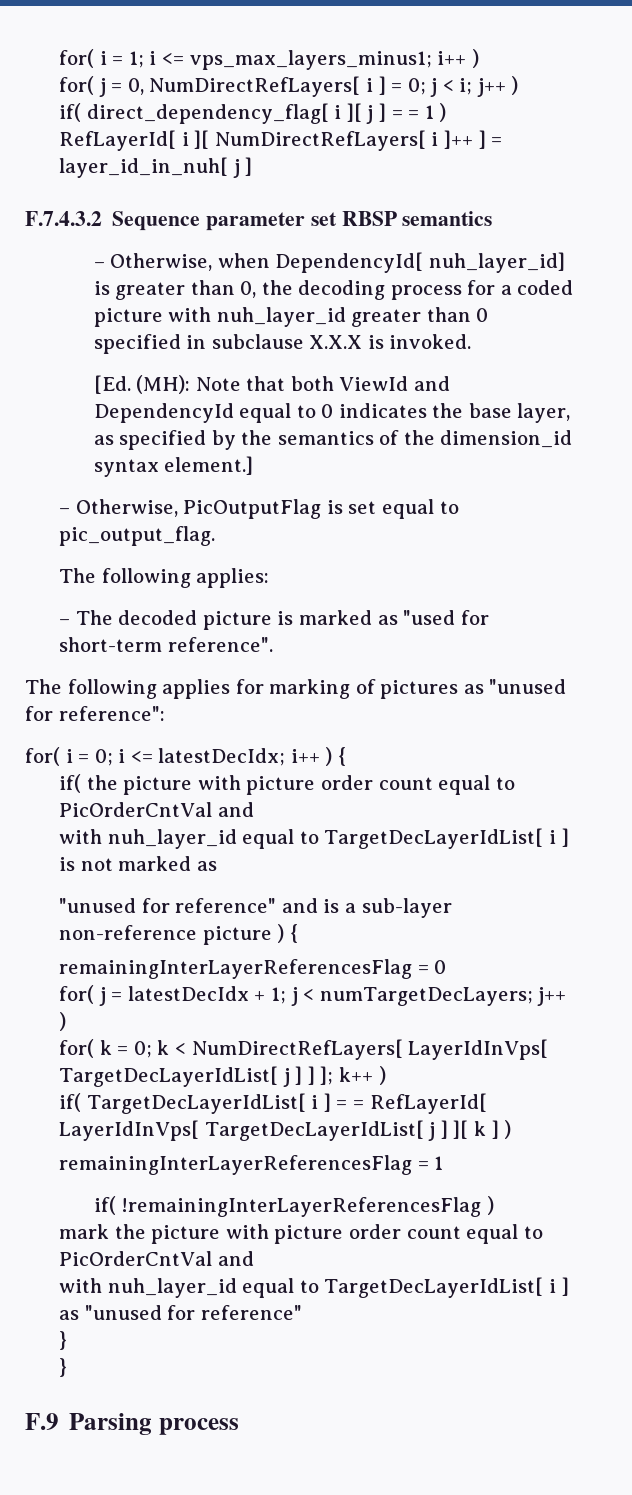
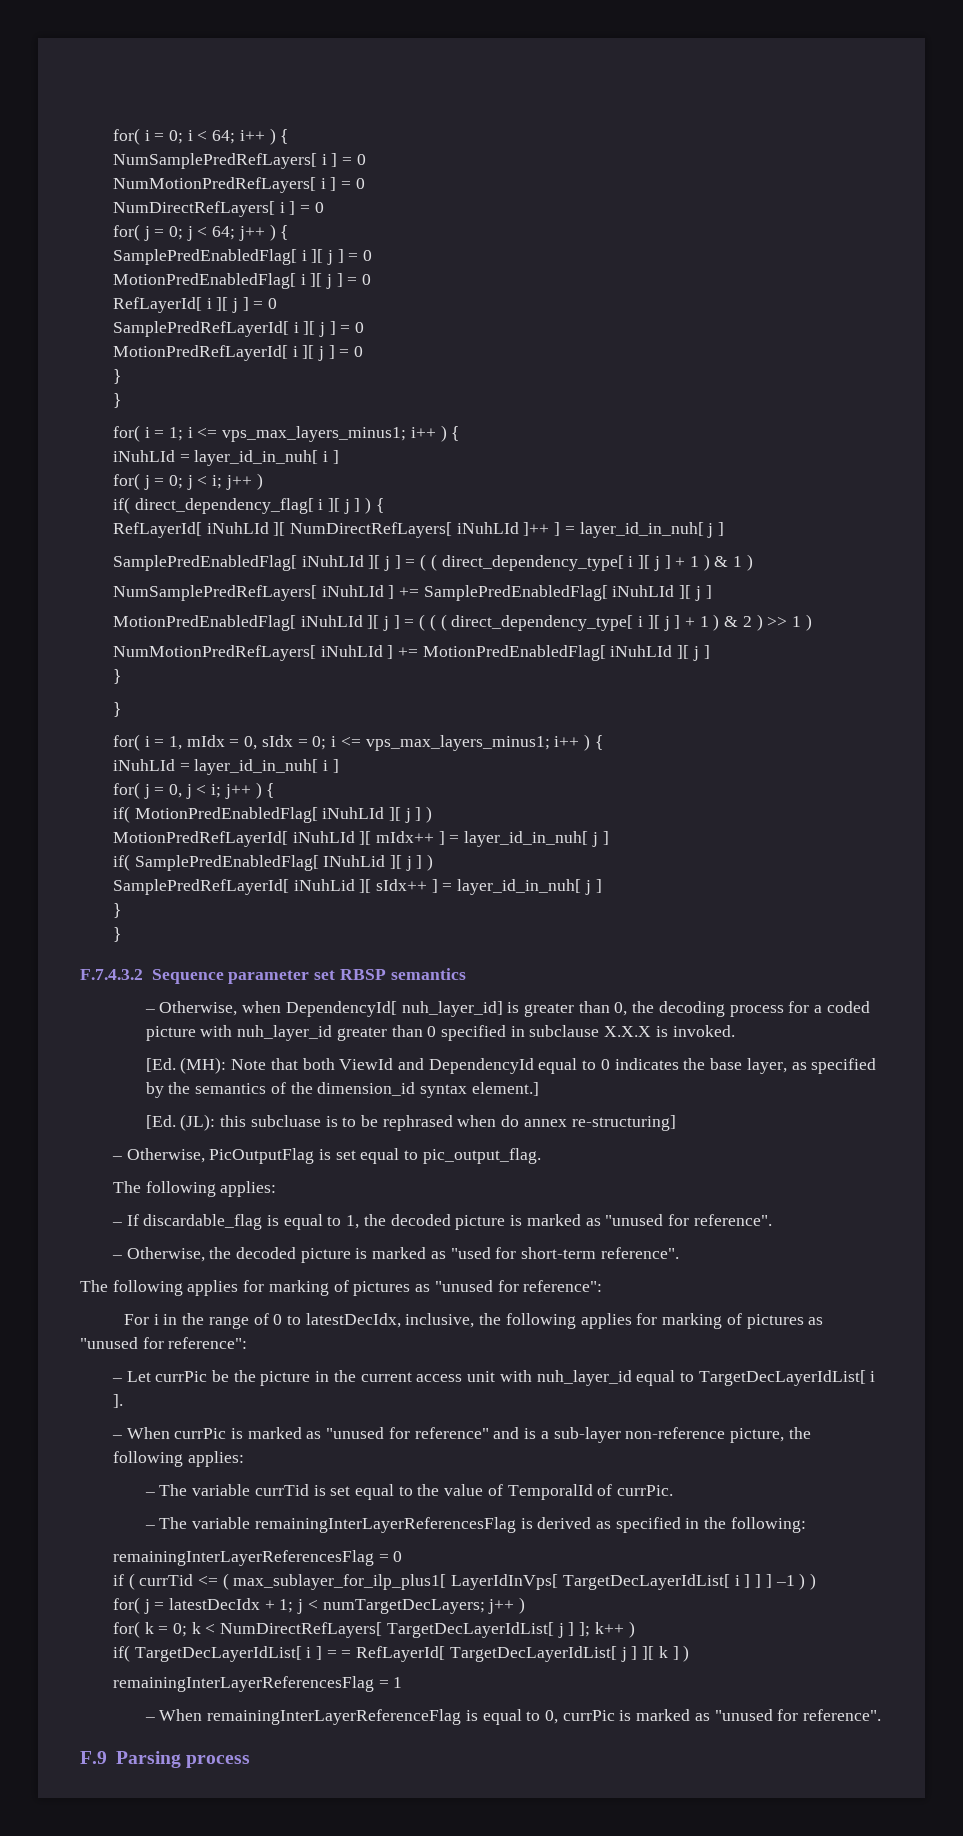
- for( i = 1; i <= vps_max_layers_minus1; i++ )
- for( j = 0, NumDirectRefLayers[ i ] = 0; j < i; j++ )
+ for( i = 0; i < 64; i++ ) {
+ NumSamplePredRefLayers[ i ] = 0
+ NumMotionPredRefLayers[ i ] = 0
+ NumDirectRefLayers[ i ] = 0
+ for( j = 0; j < 64; j++ ) {
+ SamplePredEnabledFlag[ i ][ j ] = 0
+ MotionPredEnabledFlag[ i ][ j ] = 0
+ RefLayerId[ i ][ j ] = 0
+ SamplePredRefLayerId[ i ][ j ] = 0
+ MotionPredRefLayerId[ i ][ j ] = 0
+ }
+ }
+ for( i = 1; i <= vps_max_layers_minus1; i++ ) {
+ iNuhLId = layer_id_in_nuh[ i ]
+ for( j = 0; j < i; j++ )
- if( direct_dependency_flag[ i ][ j ] = = 1 )
- RefLayerId[ i ][ NumDirectRefLayers[ i ]++ ] = layer_id_in_nuh[ j ]
+ if( direct_dependency_flag[ i ][ j ] ) {
+ RefLayerId[ iNuhLId ][ NumDirectRefLayers[ iNuhLId ]++ ] = layer_id_in_nuh[ j ]
+ SamplePredEnabledFlag[ iNuhLId ][ j ] = ( ( direct_dependency_type[ i ][ j ] + 1 ) & 1 )
+ NumSamplePredRefLayers[ iNuhLId ] += SamplePredEnabledFlag[ iNuhLId ][ j ]
+ MotionPredEnabledFlag[ iNuhLId ][ j ] = ( ( ( direct_dependency_type[ i ][ j ] + 1 ) & 2 ) >> 1 )
+ NumMotionPredRefLayers[ iNuhLId ] += MotionPredEnabledFlag[ iNuhLId ][ j ]
+ }
+ }
+ for( i = 1, mIdx = 0, sIdx = 0; i <= vps_max_layers_minus1; i++ ) {
+ iNuhLId = layer_id_in_nuh[ i ]
+ for( j = 0, j < i; j++ ) {
+ if( MotionPredEnabledFlag[ iNuhLId ][ j ] )
+ MotionPredRefLayerId[ iNuhLId ][ mIdx++ ] = layer_id_in_nuh[ j ]
+ if( SamplePredEnabledFlag[ INuhLid ][ j ] )
+ SamplePredRefLayerId[ iNuhLid ][ sIdx++ ] = layer_id_in_nuh[ j ]
+ }
+ }
+ [Ed. (JL): this subcluase is to be rephrased when do annex re-structuring]
- – The decoded picture is marked as "used for short-term reference".
+ – If discardable_flag is equal to 1, the decoded picture is marked as "unused for reference".
+ – Otherwise, the decoded picture is marked as "used for short-term reference".
- for( i = 0; i <= latestDecIdx; i++ ) {
- if( the picture with picture order count equal to PicOrderCntVal and
- with nuh_layer_id equal to TargetDecLayerIdList[ i ] is not marked as
- "unused for reference" and is a sub-layer non-reference picture ) {
+ For i in the range of 0 to latestDecIdx, inclusive, the following applies for marking of pictures as "unused for reference":
+ – Let currPic be the picture in the current access unit with nuh_layer_id equal to TargetDecLayerIdList[ i ].
+ – When currPic is marked as "unused for reference" and is a sub-layer non-reference picture, the following applies:
+ – The variable currTid is set equal to the value of TemporalId of currPic.
+ – The variable remainingInterLayerReferencesFlag is derived as specified in the following:
  remainingInterLayerReferencesFlag = 0
+ if ( currTid <= ( max_sublayer_for_ilp_plus1[ LayerIdInVps[ TargetDecLayerIdList[ i ] ] ] –1 ) )
- for( k = 0; k < NumDirectRefLayers[ LayerIdInVps[ TargetDecLayerIdList[ j ] ] ]; k++ )
+ for( k = 0; k < NumDirectRefLayers[ TargetDecLayerIdList[ j ] ]; k++ )
- if( TargetDecLayerIdList[ i ] = = RefLayerId[ LayerIdInVps[ TargetDecLayerIdList[ j ] ][ k ] )
+ if( TargetDecLayerIdList[ i ] = = RefLayerId[ TargetDecLayerIdList[ j ] ][ k ] )
- if( !remainingInterLayerReferencesFlag )
- mark the picture with picture order count equal to PicOrderCntVal and
- with nuh_layer_id equal to TargetDecLayerIdList[ i ] as "unused for reference"
- }
- }
+ – When remainingInterLayerReferenceFlag is equal to 0, currPic is marked as "unused for reference".

